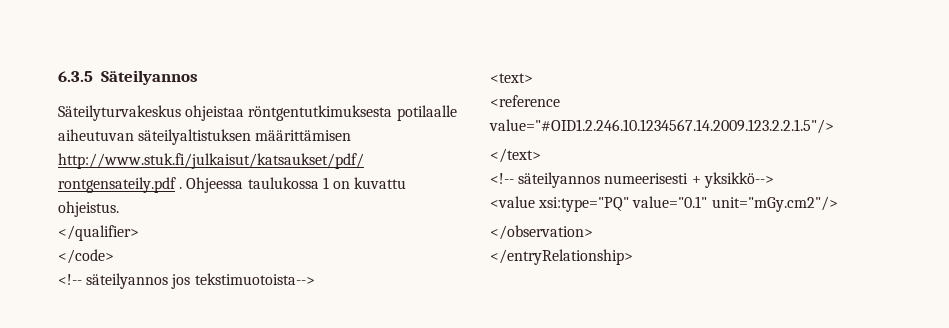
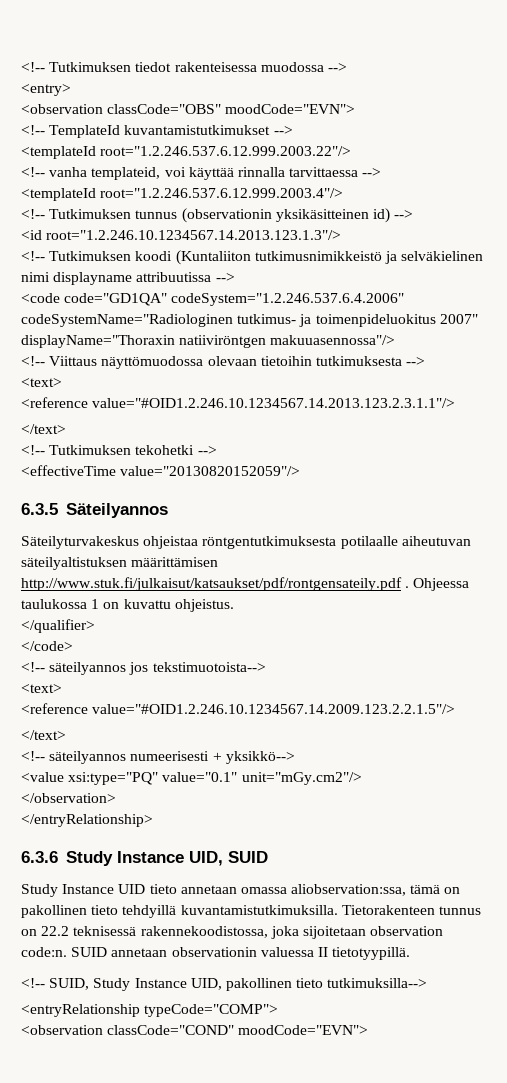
+ <!-- Tutkimuksen tiedot rakenteisessa muodossa -->
+ <entry>
+ <observation classCode="OBS" moodCode="EVN">
+ <!-- TemplateId kuvantamistutkimukset -->
+ <templateId root="1.2.246.537.6.12.999.2003.22"/>
+ <!-- vanha templateid, voi käyttää rinnalla tarvittaessa -->
+ <templateId root="1.2.246.537.6.12.999.2003.4"/>
+ <!-- Tutkimuksen tunnus (observationin yksikäsitteinen id) -->
+ <id root="1.2.246.10.1234567.14.2013.123.1.3"/>
+ <!-- Tutkimuksen koodi (Kuntaliiton tutkimusnimikkeistö ja selväkielinen nimi displayname attribuutissa -->
+ <code code="GD1QA" codeSystem="1.2.246.537.6.4.2006" codeSystemName="Radiologinen tutkimus- ja toimenpideluokitus 2007" displayName="Thoraxin natiiviröntgen makuuasennossa"/>
+ <!-- Viittaus näyttömuodossa olevaan tietoihin tutkimuksesta -->
+ <text>
+ <reference value="#OID1.2.246.10.1234567.14.2013.123.2.3.1.1"/>
+ </text>
+ <!-- Tutkimuksen tekohetki -->
+ <effectiveTime value="20130820152059"/>
+ 6.3.6 Study Instance UID, SUID
+ Study Instance UID tieto annetaan omassa aliobservation:ssa, tämä on pakollinen tieto tehdyillä kuvantamistutkimuksilla. Tietorakenteen tunnus on 22.2 teknisessä rakennekoodistossa, joka sijoitetaan observation code:n. SUID annetaan observationin valuessa II tietotyypillä.
+ <!-- SUID, Study Instance UID, pakollinen tieto tutkimuksilla-->
+ <entryRelationship typeCode="COMP">
+ <observation classCode="COND" moodCode="EVN">

